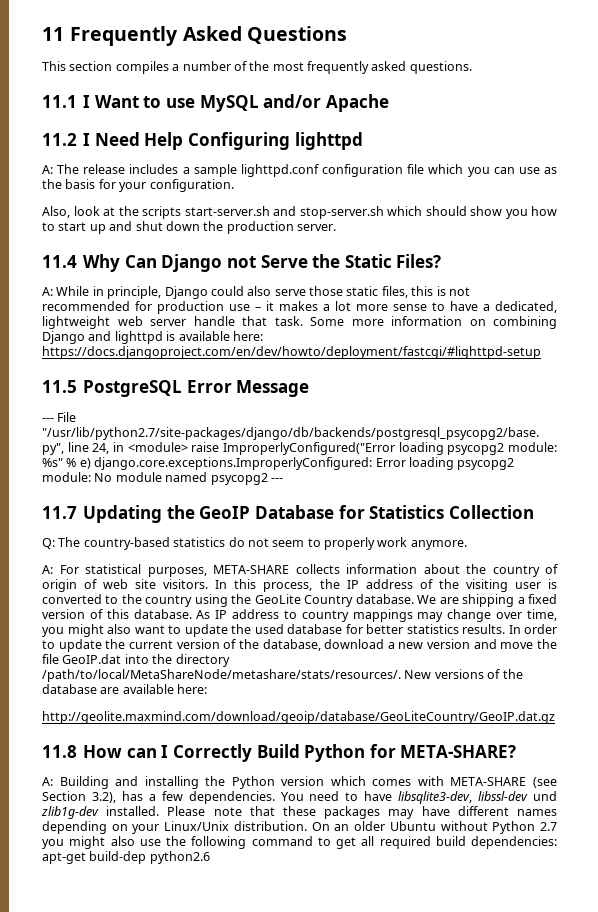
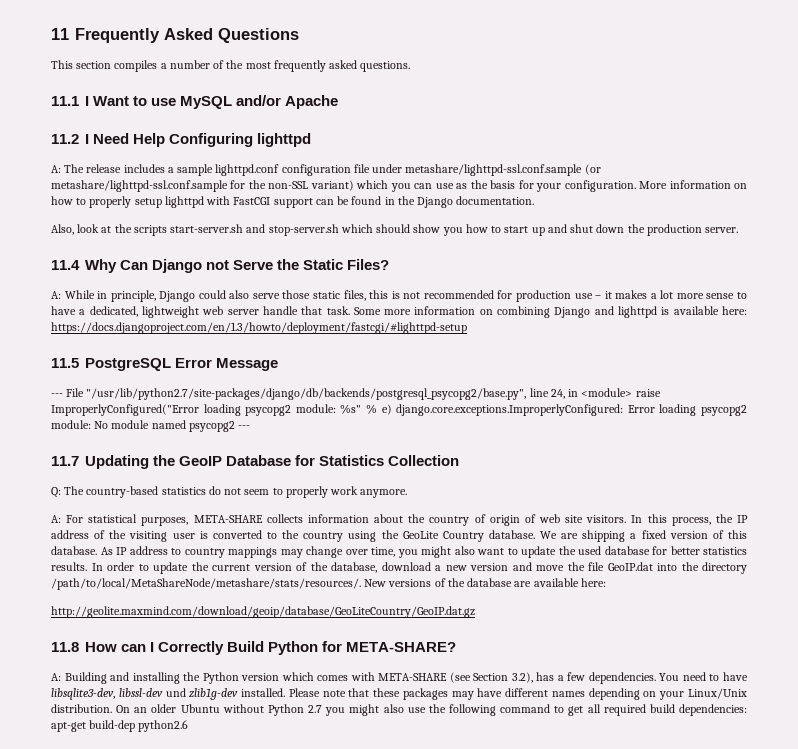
- A: The release includes a sample lighttpd.conf configuration file which you can use as the basis for your configuration.
+ A: The release includes a sample lighttpd.conf configuration file under metashare/lighttpd-ssl.conf.sample (or metashare/lighttpd-ssl.conf.sample for the non-SSL variant) which you can use as the basis for your configuration. More information on how to properly setup lighttpd with FastCGI support can be found in the Django documentation.
- Some more information on combining Django and lighttpd is available here: https://docs.djangoproject.com/en/dev/howto/deployment/fastcgi/#lighttpd-setup
+ Some more information on combining Django and lighttpd is available here: https://docs.djangoproject.com/en/1.3/howto/deployment/fastcgi/#lighttpd-setup

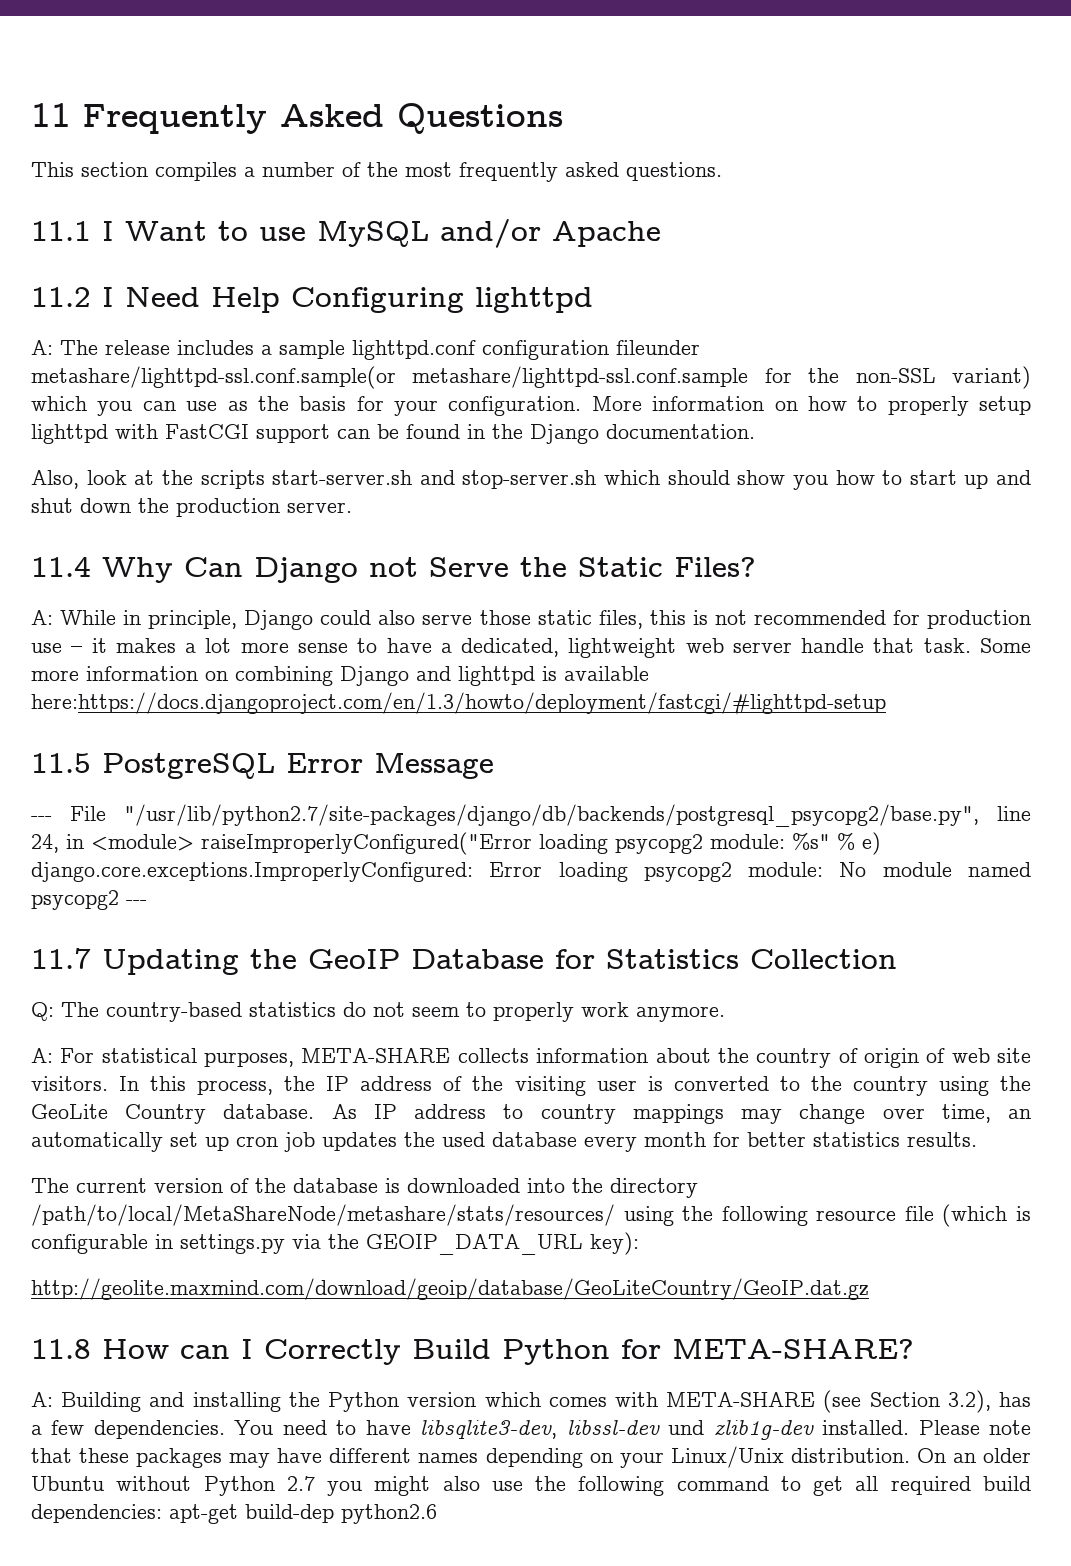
- A: The release includes a sample lighttpd.conf configuration file under metashare/lighttpd-ssl.conf.sample (or metashare/lighttpd-ssl.conf.sample for the non-SSL variant) which you can use as the basis for your configuration.
+ A: The release includes a sample lighttpd.conf configuration fileunder metashare/lighttpd-ssl.conf.sample(or metashare/lighttpd-ssl.conf.sample for the non-SSL variant) which you can use as the basis for your configuration.
- Some more information on combining Django and lighttpd is available here: https://docs.djangoproject.com/en/1.3/howto/deployment/fastcgi/#lighttpd-setup
+ Some more information on combining Django and lighttpd is available here:https://docs.djangoproject.com/en/1.3/howto/deployment/fastcgi/#lighttpd-setup
- --- File "/usr/lib/python2.7/site-packages/django/db/backends/postgresql_psycopg2/base.py", line 24, in <module> raise ImproperlyConfigured("Error loading psycopg2 module: %s" % e) django.core.exceptions.ImproperlyConfigured: Error loading psycopg2 module: No module named psycopg2 ---
+ --- File "/usr/lib/python2.7/site-packages/django/db/backends/postgresql_psycopg2/base.py", line 24, in <module> raiseImproperlyConfigured("Error loading psycopg2 module: %s" % e) django.core.exceptions.ImproperlyConfigured: Error loading psycopg2 module: No module named psycopg2 ---
- We are shipping a fixed version of this database.
- As IP address to country mappings may change over time, you might also want to update the used database for better statistics results. In order to update the current version of the database, download a new version and move the file GeoIP.dat into the directory /path/to/local/MetaShareNode/metashare/stats/resources/. New versions of the database are available here:
+ As IP address to country mappings may change over time, an automatically set up cron job updates the used database every month for better statistics results.
+ The current version of the database is downloaded into the directory /path/to/local/MetaShareNode/metashare/stats/resources/ using the following resource file (which is configurable in settings.py via the GEOIP_DATA_URL key):

